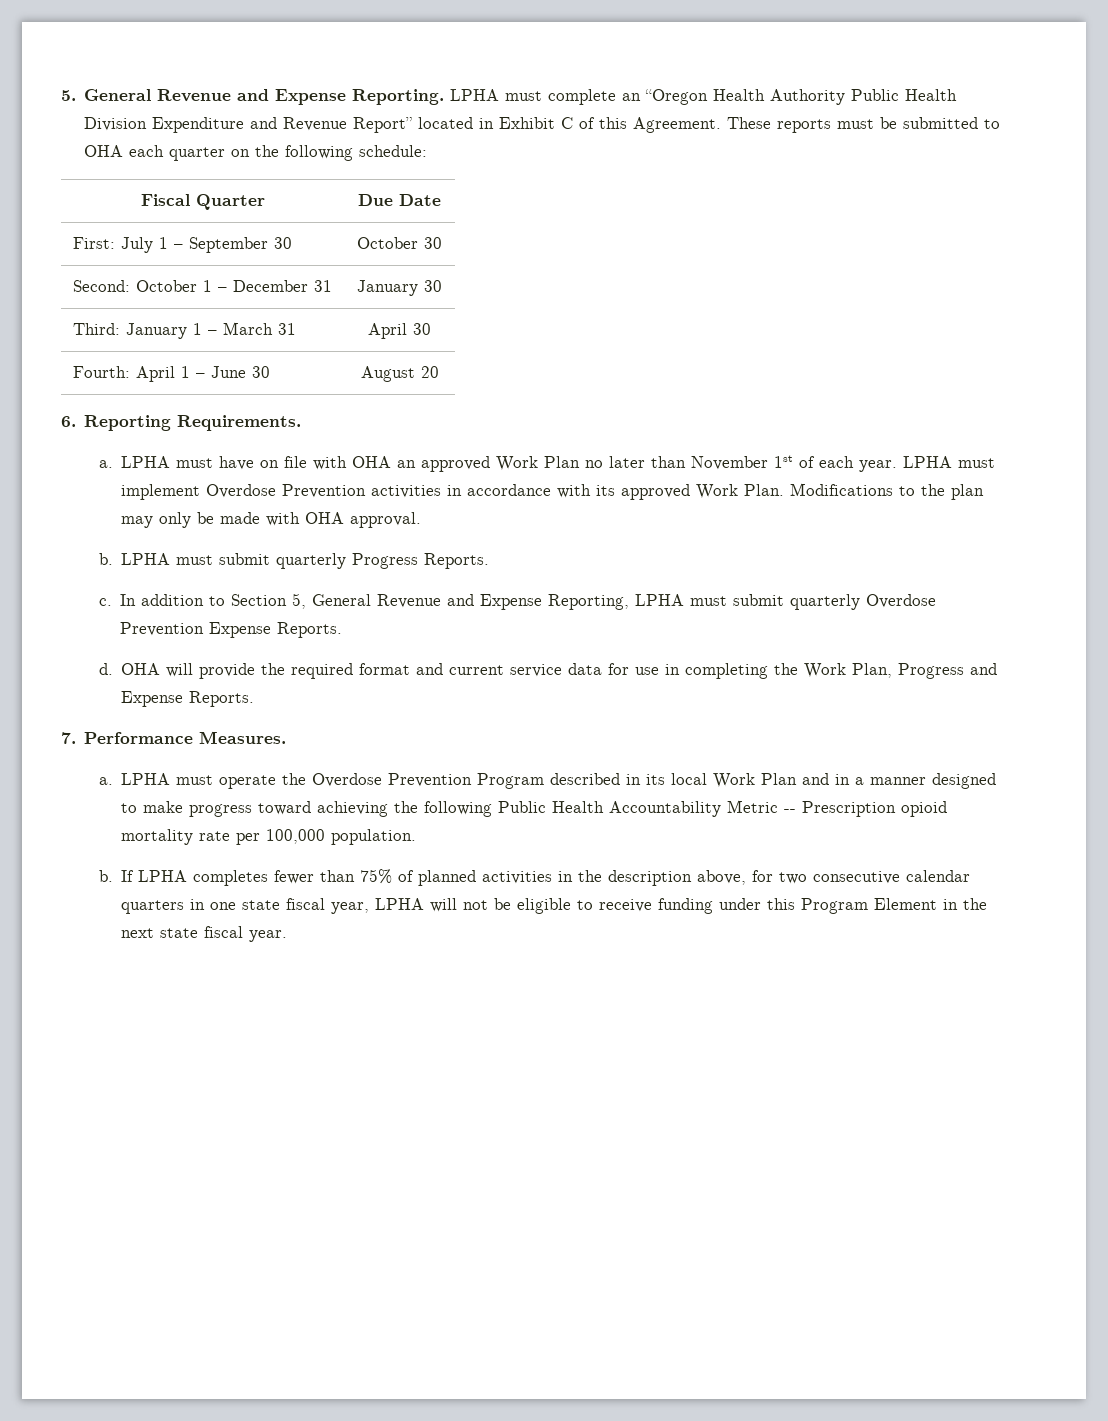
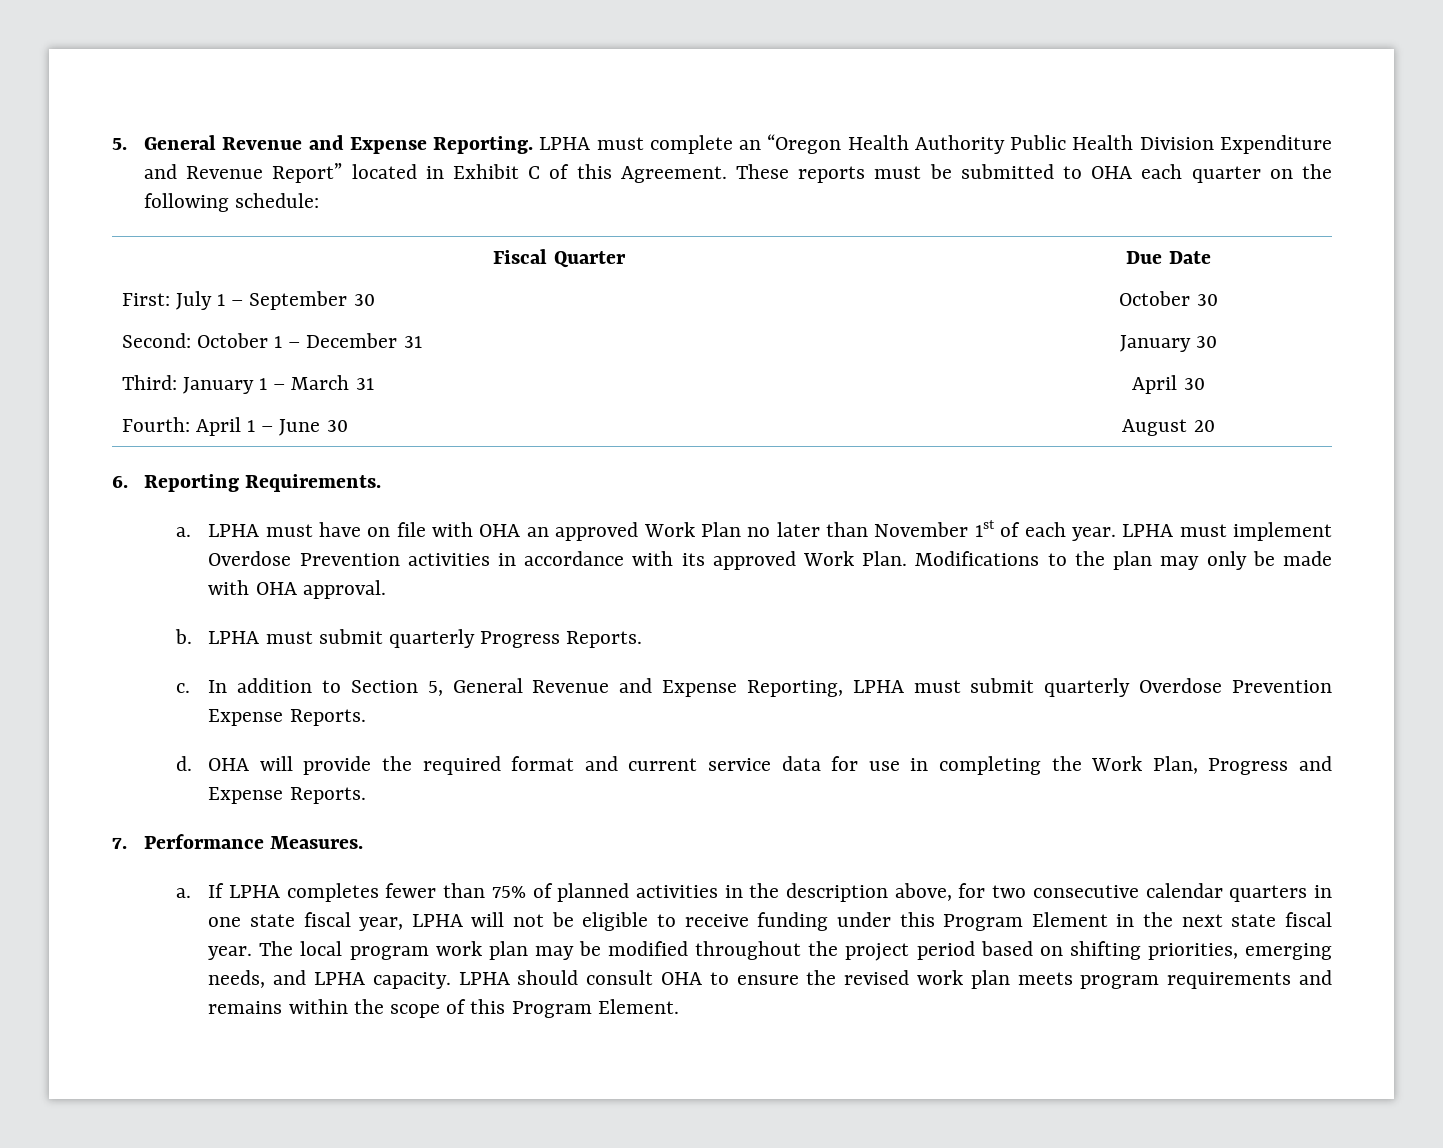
- LPHA must operate the Overdose Prevention Program described in its local Work Plan and in a manner designed to make progress toward achieving the following Public Health Accountability Metric -- Prescription opioid mortality rate per 100,000 population.
- b.
+ The local program work plan may be modified throughout the project period based on shifting priorities, emerging needs, and LPHA capacity. LPHA should consult OHA to ensure the revised work plan meets program requirements and remains within the scope of this Program Element.

